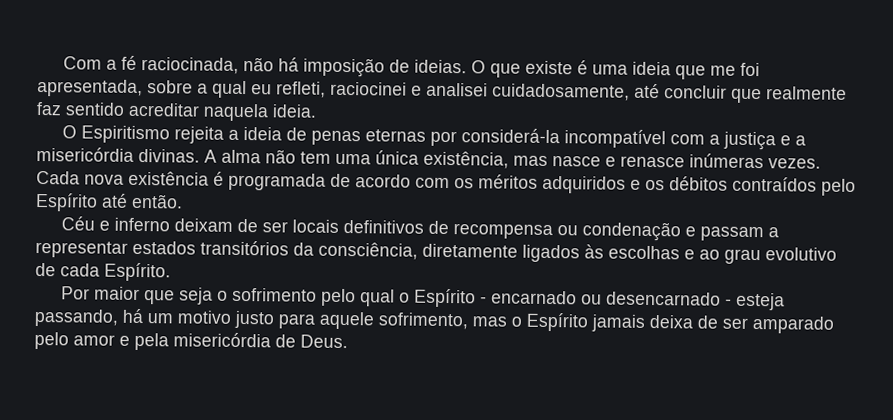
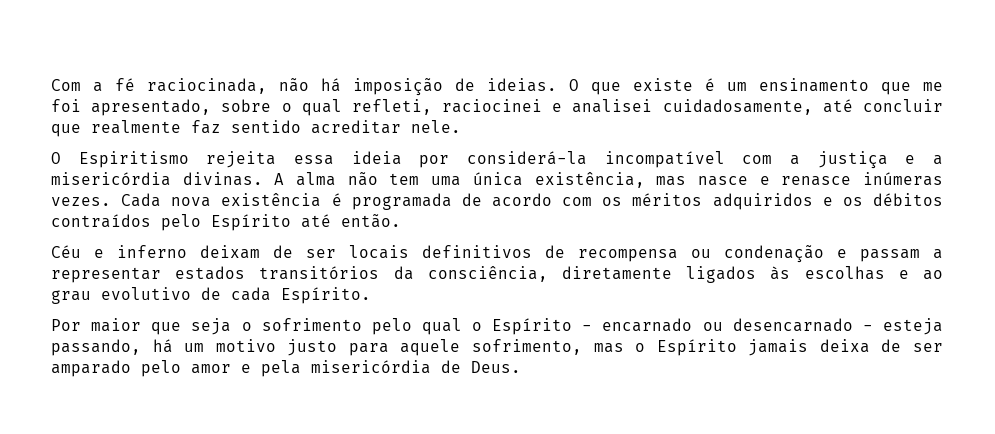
- O que existe é uma ideia que me foi apresentada, sobre a qual eu refleti, raciocinei e analisei cuidadosamente, até concluir que realmente faz sentido acreditar naquela ideia.
+ O que existe é um ensinamento que me foi apresentado, sobre o qual refleti, raciocinei e analisei cuidadosamente, até concluir que realmente faz sentido acreditar nele.
- O Espiritismo rejeita a ideia de penas eternas por considerá-la incompatível com a justiça e a misericórdia divinas.
+ O Espiritismo rejeita essa ideia por considerá-la incompatível com a justiça e a misericórdia divinas.

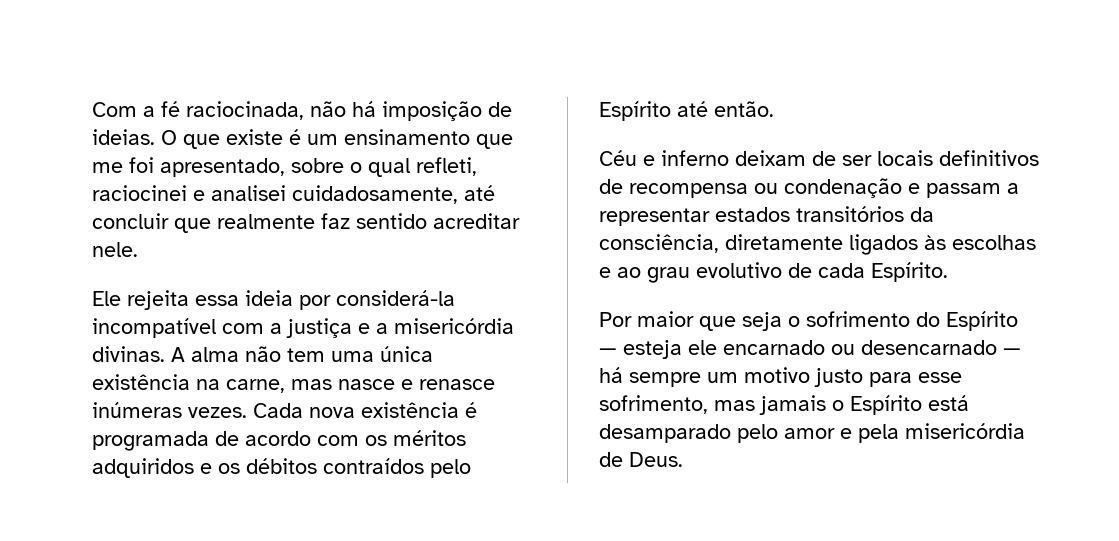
- O Espiritismo rejeita essa ideia por considerá-la incompatível com a justiça e a misericórdia divinas.
+ Ele rejeita essa ideia por considerá-la incompatível com a justiça e a misericórdia divinas.
- A alma não tem uma única existência, mas nasce e renasce inúmeras vezes.
+ A alma não tem uma única existência na carne, mas nasce e renasce inúmeras vezes.
- Por maior que seja o sofrimento pelo qual o Espírito - encarnado ou desencarnado - esteja passando, há um motivo justo para aquele sofrimento, mas o Espírito jamais deixa de ser amparado pelo amor e pela misericórdia de Deus.
+ Por maior que seja o sofrimento do Espírito — esteja ele encarnado ou desencarnado — há sempre um motivo justo para esse sofrimento, mas jamais o Espírito está desamparado pelo amor e pela misericórdia de Deus.

